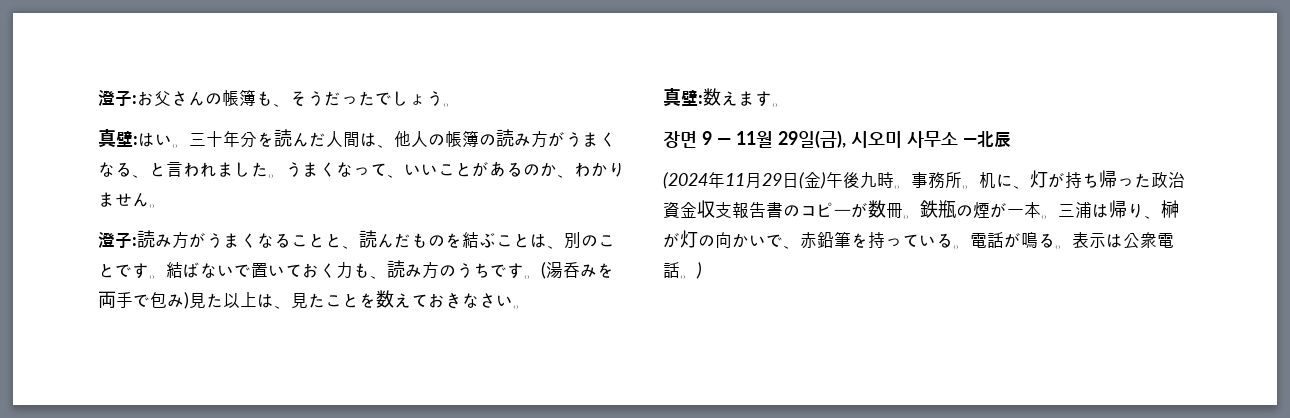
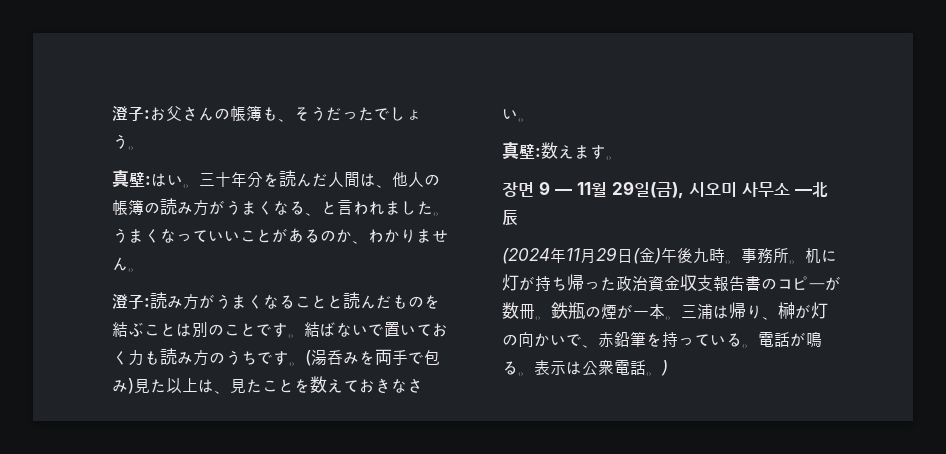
- うまくなって、いいことがあるのか、わかりません。
+ うまくなっていいことがあるのか、わかりません。
- 澄子:読み方がうまくなることと、読んだものを結ぶことは、別のことです。
+ 澄子:読み方がうまくなることと読んだものを結ぶことは別のことです。
- 結ばないで置いておく力も、読み方のうちです。
+ 結ばないで置いておく力も読み方のうちです。
- 机に、灯が持ち帰った政治資金収支報告書のコピーが数冊。
+ 机に灯が持ち帰った政治資金収支報告書のコピーが数冊。

